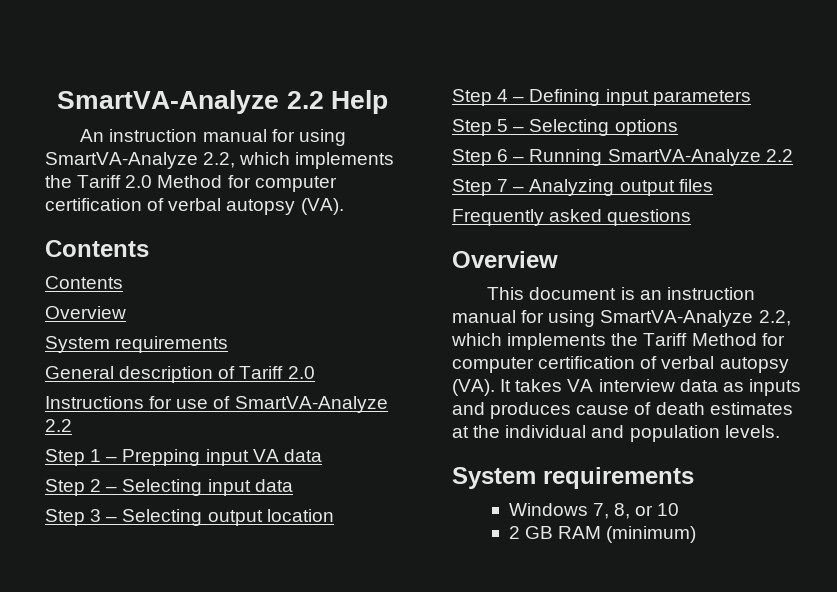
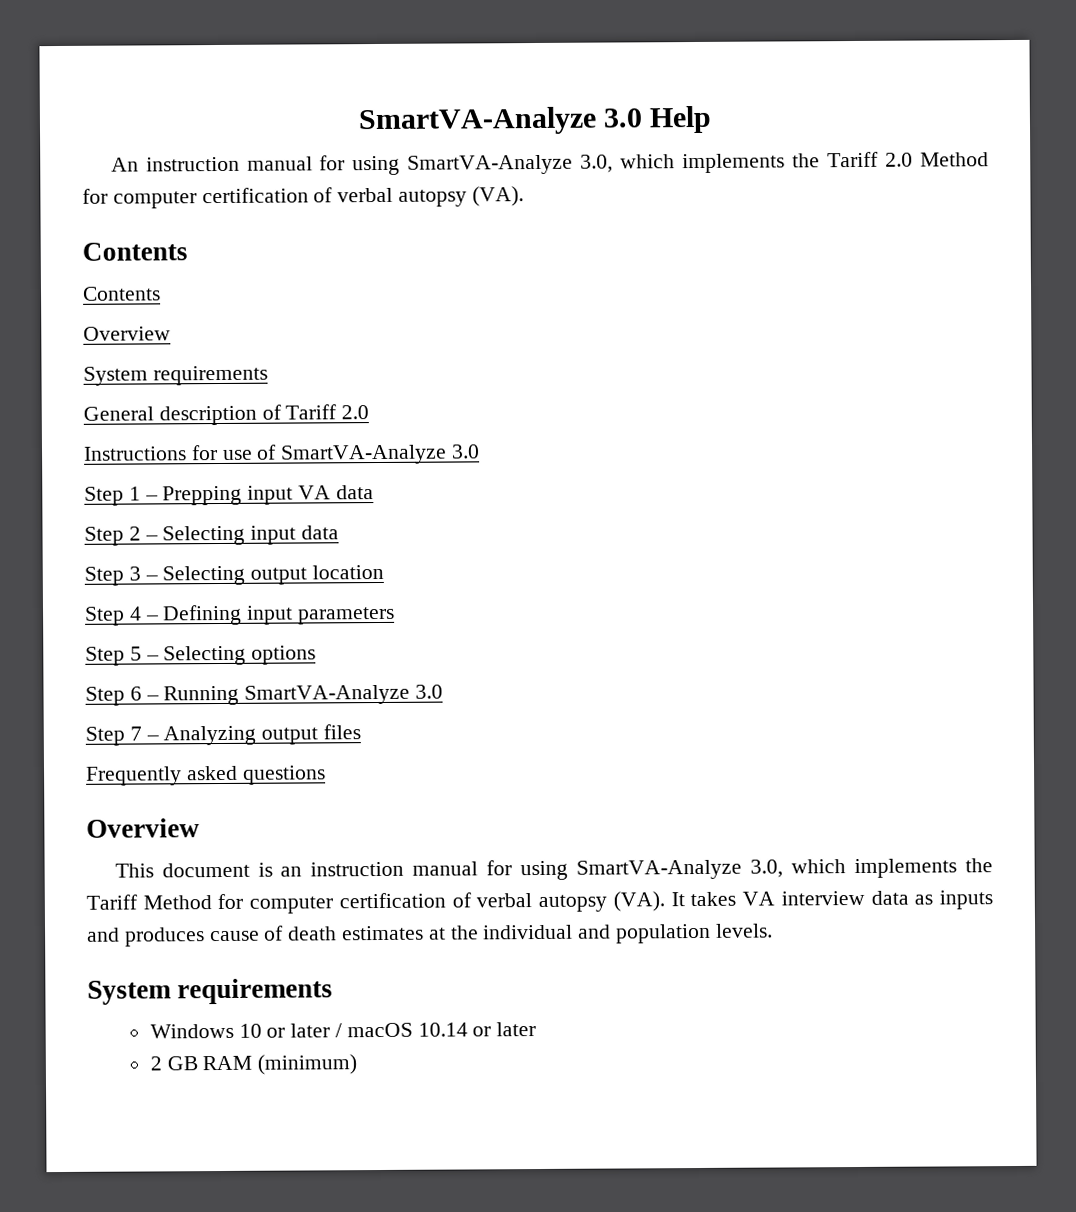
- SmartVA-Analyze 2.2 Help
+ SmartVA-Analyze 3.0 Help
- An instruction manual for using SmartVA-Analyze 2.2, which implements the Tariff 2.0 Method for computer certification of verbal autopsy (VA).
+ An instruction manual for using SmartVA-Analyze 3.0, which implements the Tariff 2.0 Method for computer certification of verbal autopsy (VA).
- Instructions for use of SmartVA-Analyze 2.2
+ Instructions for use of SmartVA-Analyze 3.0
- Step 6 – Running SmartVA-Analyze 2.2
+ Step 6 – Running SmartVA-Analyze 3.0
- This document is an instruction manual for using SmartVA-Analyze 2.2, which implements the Tariff Method for computer certification of verbal autopsy (VA). It takes VA interview data as inputs and produces cause of death estimates at the individual and population levels.
+ This document is an instruction manual for using SmartVA-Analyze 3.0, which implements the Tariff Method for computer certification of verbal autopsy (VA). It takes VA interview data as inputs and produces cause of death estimates at the individual and population levels.
- Windows 7, 8, or 10
+ Windows 10 or later / macOS 10.14 or later

